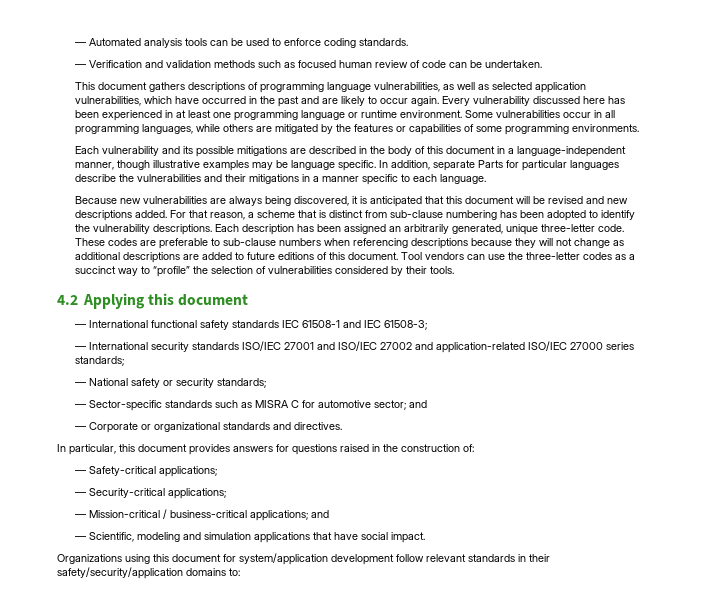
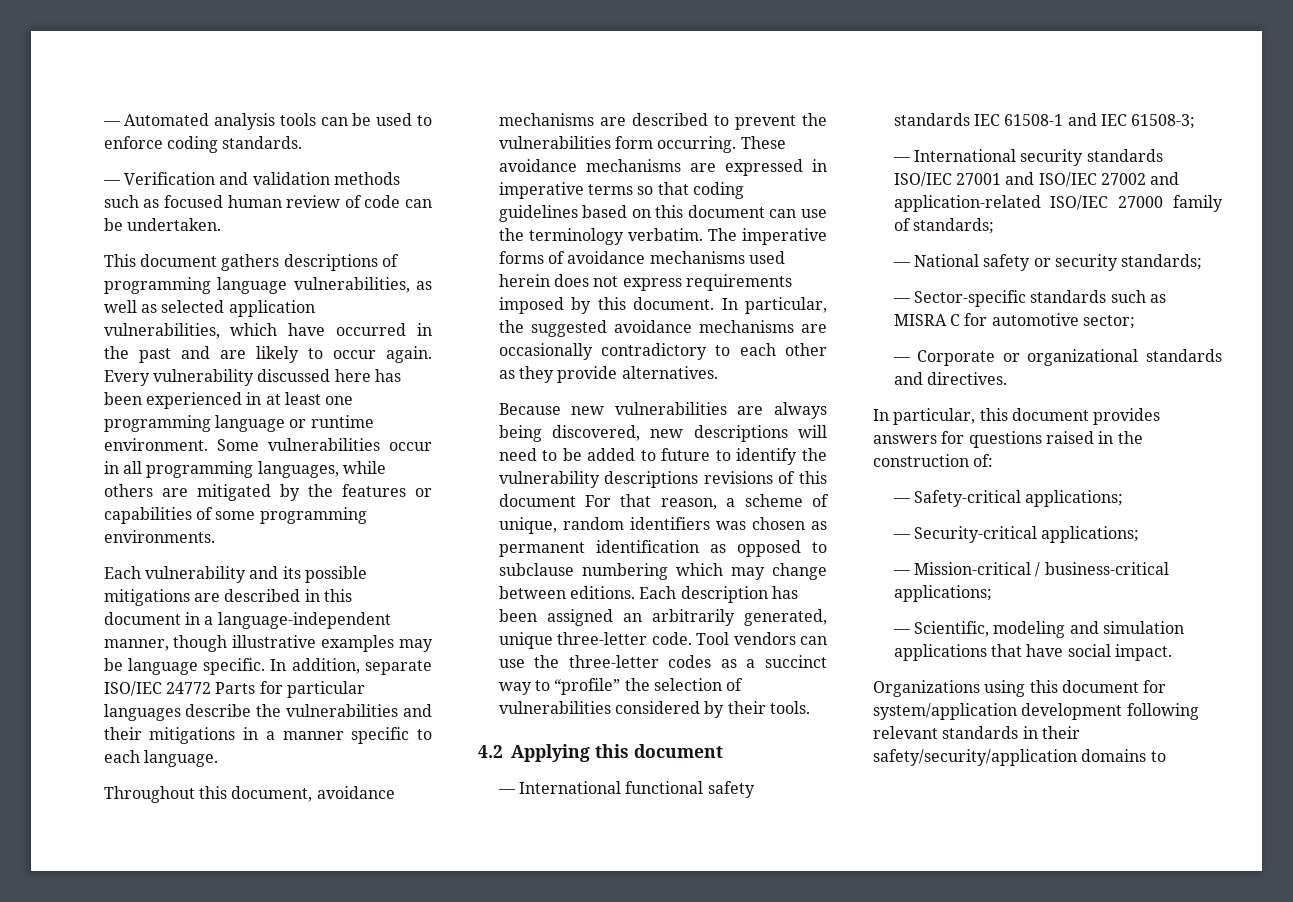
- Each vulnerability and its possible mitigations are described in the body of this document in a language-independent manner, though illustrative examples may be language specific.
+ Each vulnerability and its possible mitigations are described in this document in a language-independent manner, though illustrative examples may be language specific.
- In addition, separate Parts for particular languages describe the vulnerabilities and their mitigations in a manner specific to each language.
+ In addition, separate ISO/IEC 24772 Parts for particular languages describe the vulnerabilities and their mitigations in a manner specific to each language.
+ Throughout this document, avoidance mechanisms are described to prevent the vulnerabilities form occurring. These avoidance mechanisms are expressed in imperative terms so that coding guidelines based on this document can use the terminology verbatim. The imperative forms of avoidance mechanisms used herein does not express requirements imposed by this document. In particular, the suggested avoidance mechanisms are occasionally contradictory to each other as they provide alternatives.
- Because new vulnerabilities are always being discovered, it is anticipated that this document will be revised and new descriptions added. For that reason, a scheme that is distinct from sub-clause numbering has been adopted to identify the vulnerability descriptions.
+ Because new vulnerabilities are always being discovered, new descriptions will need to be added to future to identify the vulnerability descriptions revisions of this document For that reason, a scheme of unique, random identifiers was chosen as permanent identification as opposed to subclause numbering which may change between editions.
- These codes are preferable to sub-clause numbers when referencing descriptions because they will not change as additional descriptions are added to future editions of this document.
- — International security standards ISO/IEC 27001 and ISO/IEC 27002 and application-related ISO/IEC 27000 series standards;
+ — International security standards ISO/IEC 27001 and ISO/IEC 27002 and application-related ISO/IEC 27000 family of standards;
- — Sector-specific standards such as MISRA C for automotive sector; and
+ — Sector-specific standards such as MISRA C for automotive sector;
- — Mission-critical / business-critical applications; and
+ — Mission-critical / business-critical applications;
- Organizations using this document for system/application development follow relevant standards in their safety/security/application domains to:
+ Organizations using this document for system/application development following relevant standards in their safety/security/application domains to

